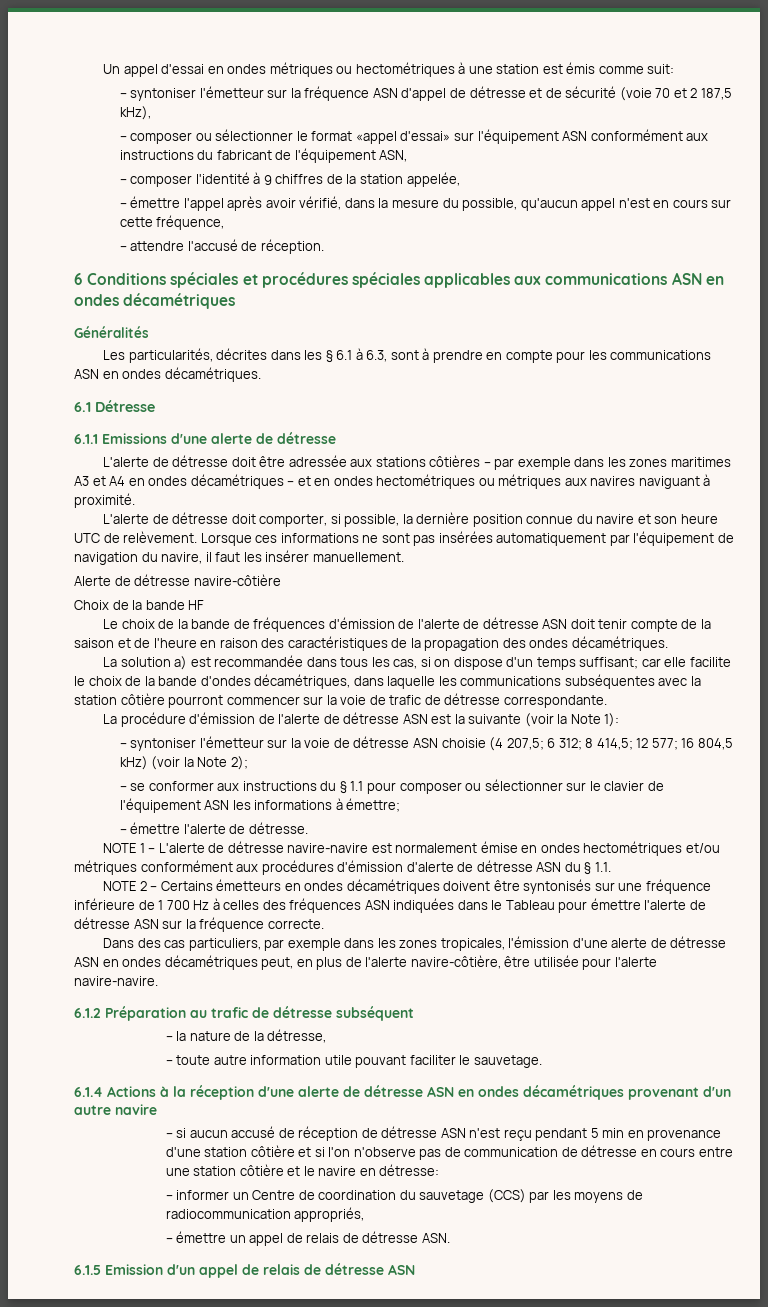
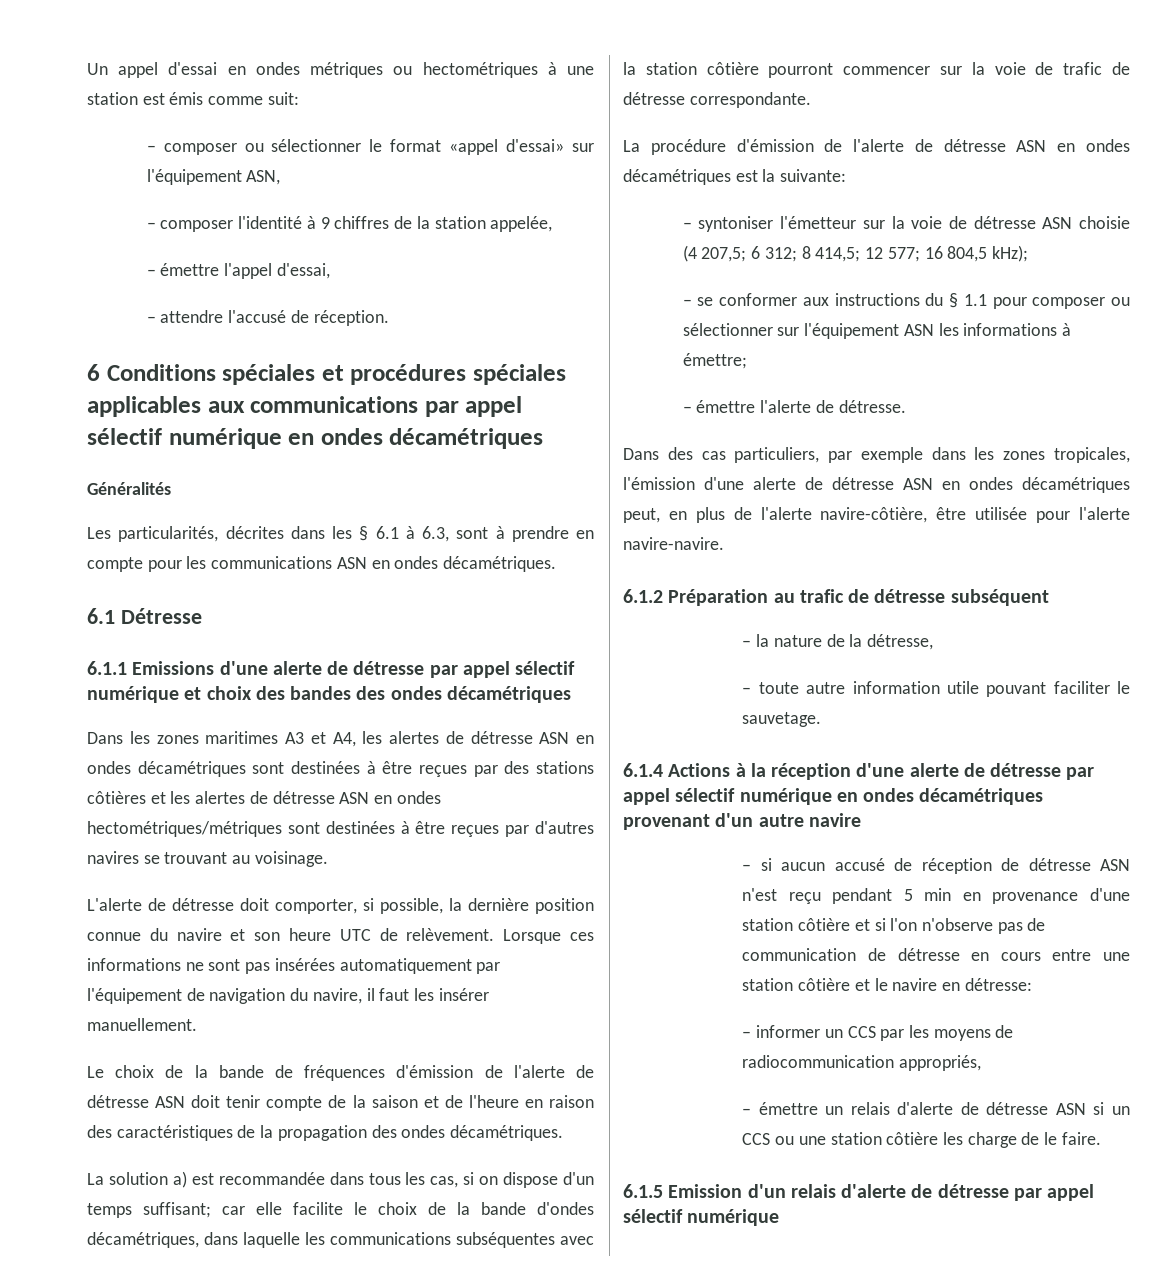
- – syntoniser l'émetteur sur la fréquence ASN d'appel de détresse et de sécurité (voie 70 et 2 187,5 kHz),
- – composer ou sélectionner le format «appel d'essai» sur l'équipement ASN conformément aux instructions du fabricant de l'équipement ASN,
+ – composer ou sélectionner le format «appel d'essai» sur l'équipement ASN,
- – émettre l'appel après avoir vérifié, dans la mesure du possible, qu'aucun appel n'est en cours sur cette fréquence,
+ – émettre l'appel d'essai,
- 6 Conditions spéciales et procédures spéciales applicables aux communications ASN en ondes décamétriques
+ 6 Conditions spéciales et procédures spéciales applicables aux communications par appel sélectif numérique en ondes décamétriques
- 6.1.1 Emissions d'une alerte de détresse
- L'alerte de détresse doit être adressée aux stations côtières – par exemple dans les zones maritimes A3 et A4 en ondes décamétriques – et en ondes hectométriques ou métriques aux navires naviguant à proximité.
+ 6.1.1 Emissions d'une alerte de détresse par appel sélectif numérique et choix des bandes des ondes décamétriques
+ Dans les zones maritimes A3 et A4, les alertes de détresse ASN en ondes décamétriques sont destinées à être reçues par des stations côtières et les alertes de détresse ASN en ondes hectométriques/métriques sont destinées à être reçues par d'autres navires se trouvant au voisinage.
- Alerte de détresse navire-côtière
- Choix de la bande HF
- La procédure d'émission de l'alerte de détresse ASN est la suivante (voir la Note 1):
+ La procédure d'émission de l'alerte de détresse ASN en ondes décamétriques est la suivante:
- – syntoniser l'émetteur sur la voie de détresse ASN choisie (4 207,5; 6 312; 8 414,5; 12 577; 16 804,5 kHz) (voir la Note 2);
+ – syntoniser l'émetteur sur la voie de détresse ASN choisie (4 207,5; 6 312; 8 414,5; 12 577; 16 804,5 kHz);
- – se conformer aux instructions du § 1.1 pour composer ou sélectionner sur le clavier de l'équipement ASN les informations à émettre;
+ – se conformer aux instructions du § 1.1 pour composer ou sélectionner sur l'équipement ASN les informations à émettre;
- NOTE 1 – L'alerte de détresse navire-navire est normalement émise en ondes hectométriques et/ou métriques conformément aux procédures d'émission d'alerte de détresse ASN du § 1.1.
- NOTE 2 – Certains émetteurs en ondes décamétriques doivent être syntonisés sur une fréquence inférieure de 1 700 Hz à celles des fréquences ASN indiquées dans le Tableau pour émettre l'alerte de détresse ASN sur la fréquence correcte.
- 6.1.4 Actions à la réception d'une alerte de détresse ASN en ondes décamétriques provenant d'un autre navire
+ 6.1.4 Actions à la réception d'une alerte de détresse par appel sélectif numérique en ondes décamétriques provenant d'un autre navire
- – informer un Centre de coordination du sauvetage (CCS) par les moyens de radiocommunication appropriés,
+ – informer un CCS par les moyens de radiocommunication appropriés,
- – émettre un appel de relais de détresse ASN.
- 6.1.5 Emission d'un appel de relais de détresse ASN
+ – émettre un relais d'alerte de détresse ASN si un CCS ou une station côtière les charge de le faire.
+ 6.1.5 Emission d'un relais d'alerte de détresse par appel sélectif numérique

